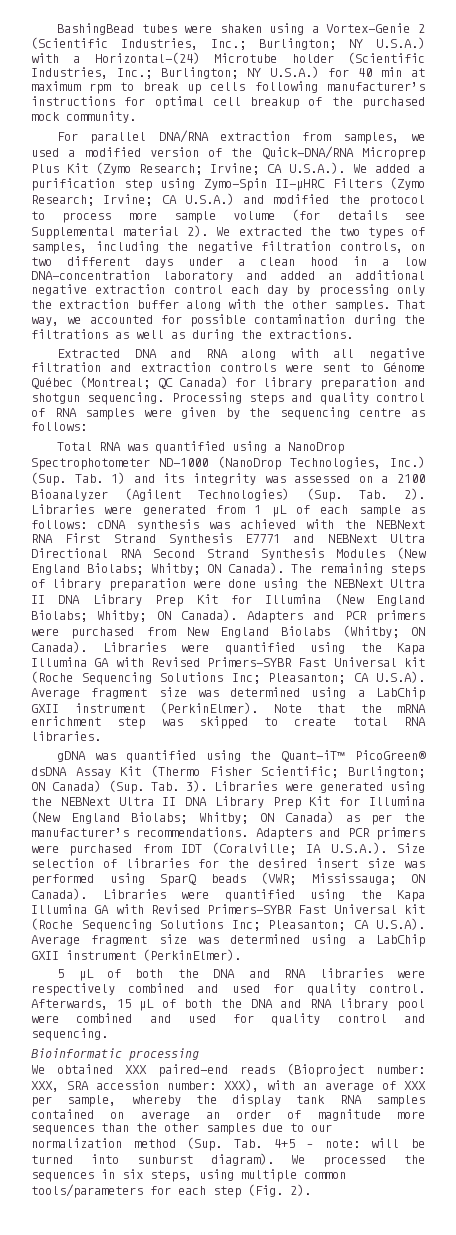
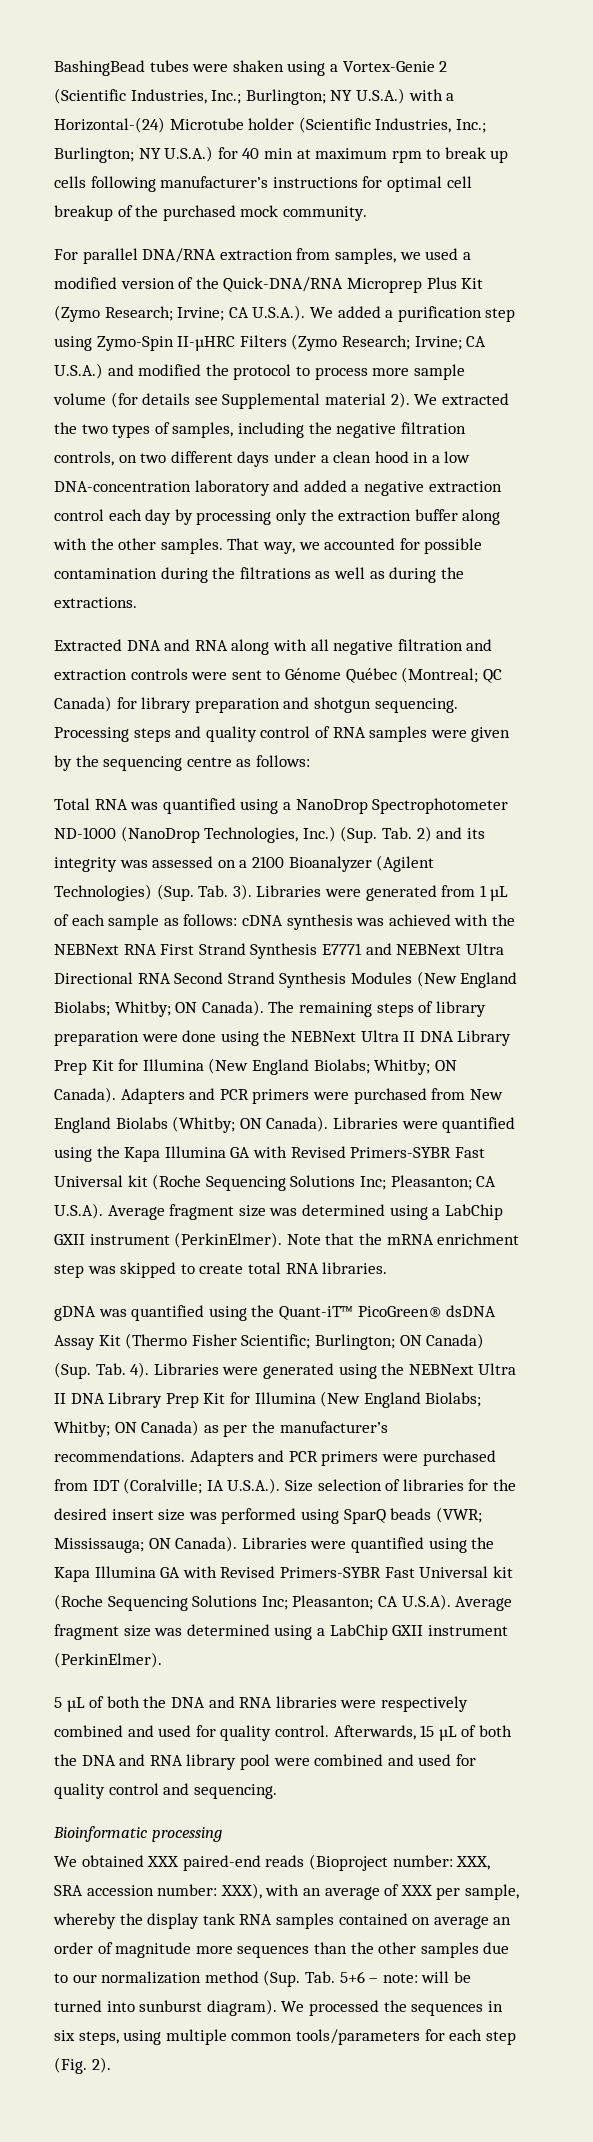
- We extracted the two types of samples, including the negative filtration controls, on two different days under a clean hood in a low DNA-concentration laboratory and added an additional negative extraction control each day by processing only the extraction buffer along with the other samples.
+ We extracted the two types of samples, including the negative filtration controls, on two different days under a clean hood in a low DNA-concentration laboratory and added a negative extraction control each day by processing only the extraction buffer along with the other samples.
- Total RNA was quantified using a NanoDrop Spectrophotometer ND-1000 (NanoDrop Technologies, Inc.) (Sup. Tab. 1) and its integrity was assessed on a 2100 Bioanalyzer (Agilent Technologies) (Sup. Tab. 2).
+ Total RNA was quantified using a NanoDrop Spectrophotometer ND-1000 (NanoDrop Technologies, Inc.) (Sup. Tab. 2) and its integrity was assessed on a 2100 Bioanalyzer (Agilent Technologies) (Sup. Tab. 3).
- gDNA was quantified using the Quant-iT™ PicoGreen® dsDNA Assay Kit (Thermo Fisher Scientific; Burlington; ON Canada) (Sup. Tab. 3).
+ gDNA was quantified using the Quant-iT™ PicoGreen® dsDNA Assay Kit (Thermo Fisher Scientific; Burlington; ON Canada) (Sup. Tab. 4).
- We obtained XXX paired-end reads (Bioproject number: XXX, SRA accession number: XXX), with an average of XXX per sample, whereby the display tank RNA samples contained on average an order of magnitude more sequences than the other samples due to our normalization method (Sup. Tab. 4+5 – note: will be turned into sunburst diagram).
+ We obtained XXX paired-end reads (Bioproject number: XXX, SRA accession number: XXX), with an average of XXX per sample, whereby the display tank RNA samples contained on average an order of magnitude more sequences than the other samples due to our normalization method (Sup. Tab. 5+6 – note: will be turned into sunburst diagram).

